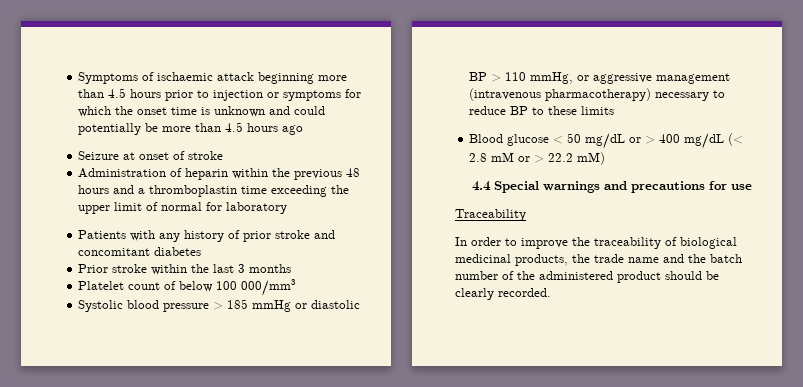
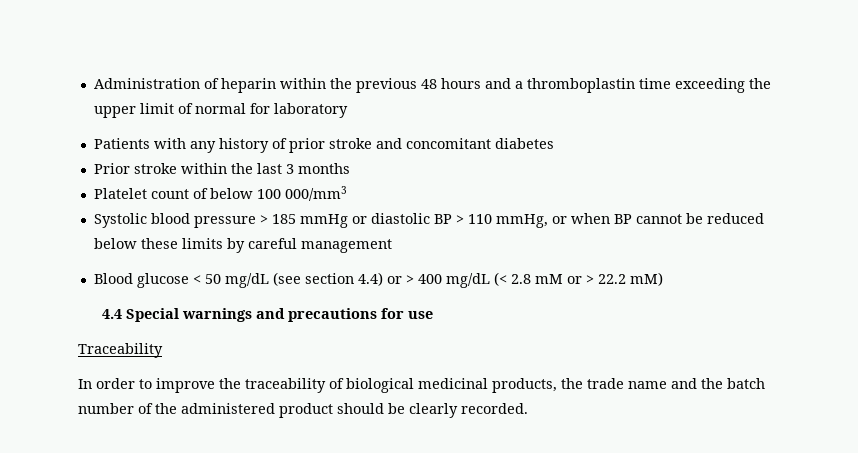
- Symptoms of ischaemic attack beginning more than 4.5 hours prior to injection or symptoms for which the onset time is unknown and could potentially be more than 4.5 hours ago
- Seizure at onset of stroke
- Systolic blood pressure > 185 mmHg or diastolic BP > 110 mmHg, or aggressive management (intravenous pharmacotherapy) necessary to reduce BP to these limits
+ Systolic blood pressure > 185 mmHg or diastolic BP > 110 mmHg, or when BP cannot be reduced below these limits by careful management
- Blood glucose < 50 mg/dL or > 400 mg/dL (< 2.8 mM or > 22.2 mM)
+ Blood glucose < 50 mg/dL (see section 4.4) or > 400 mg/dL (< 2.8 mM or > 22.2 mM)

